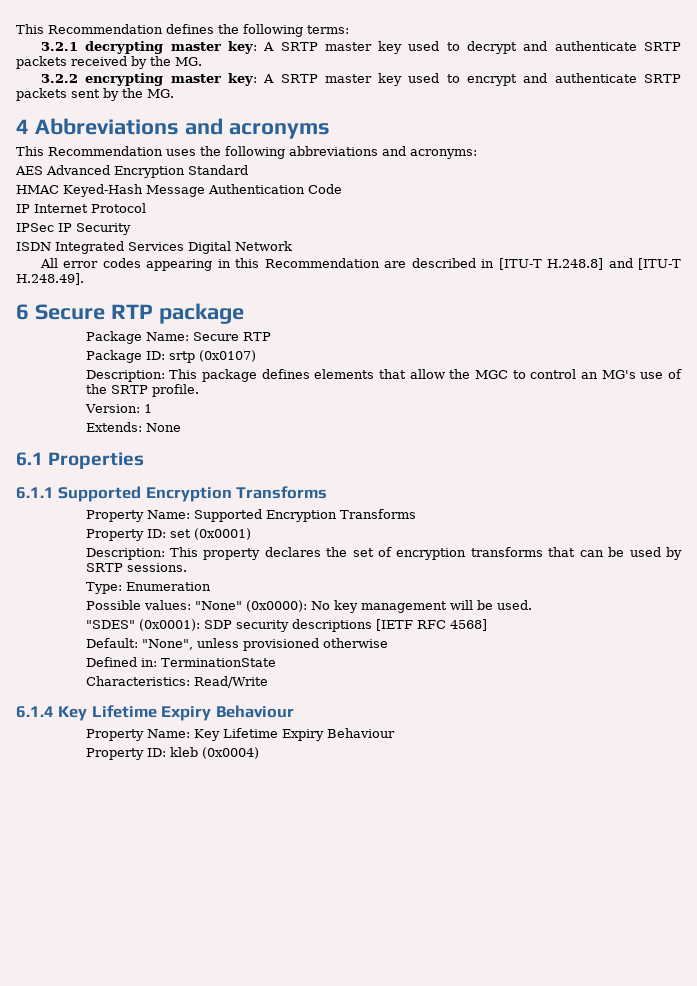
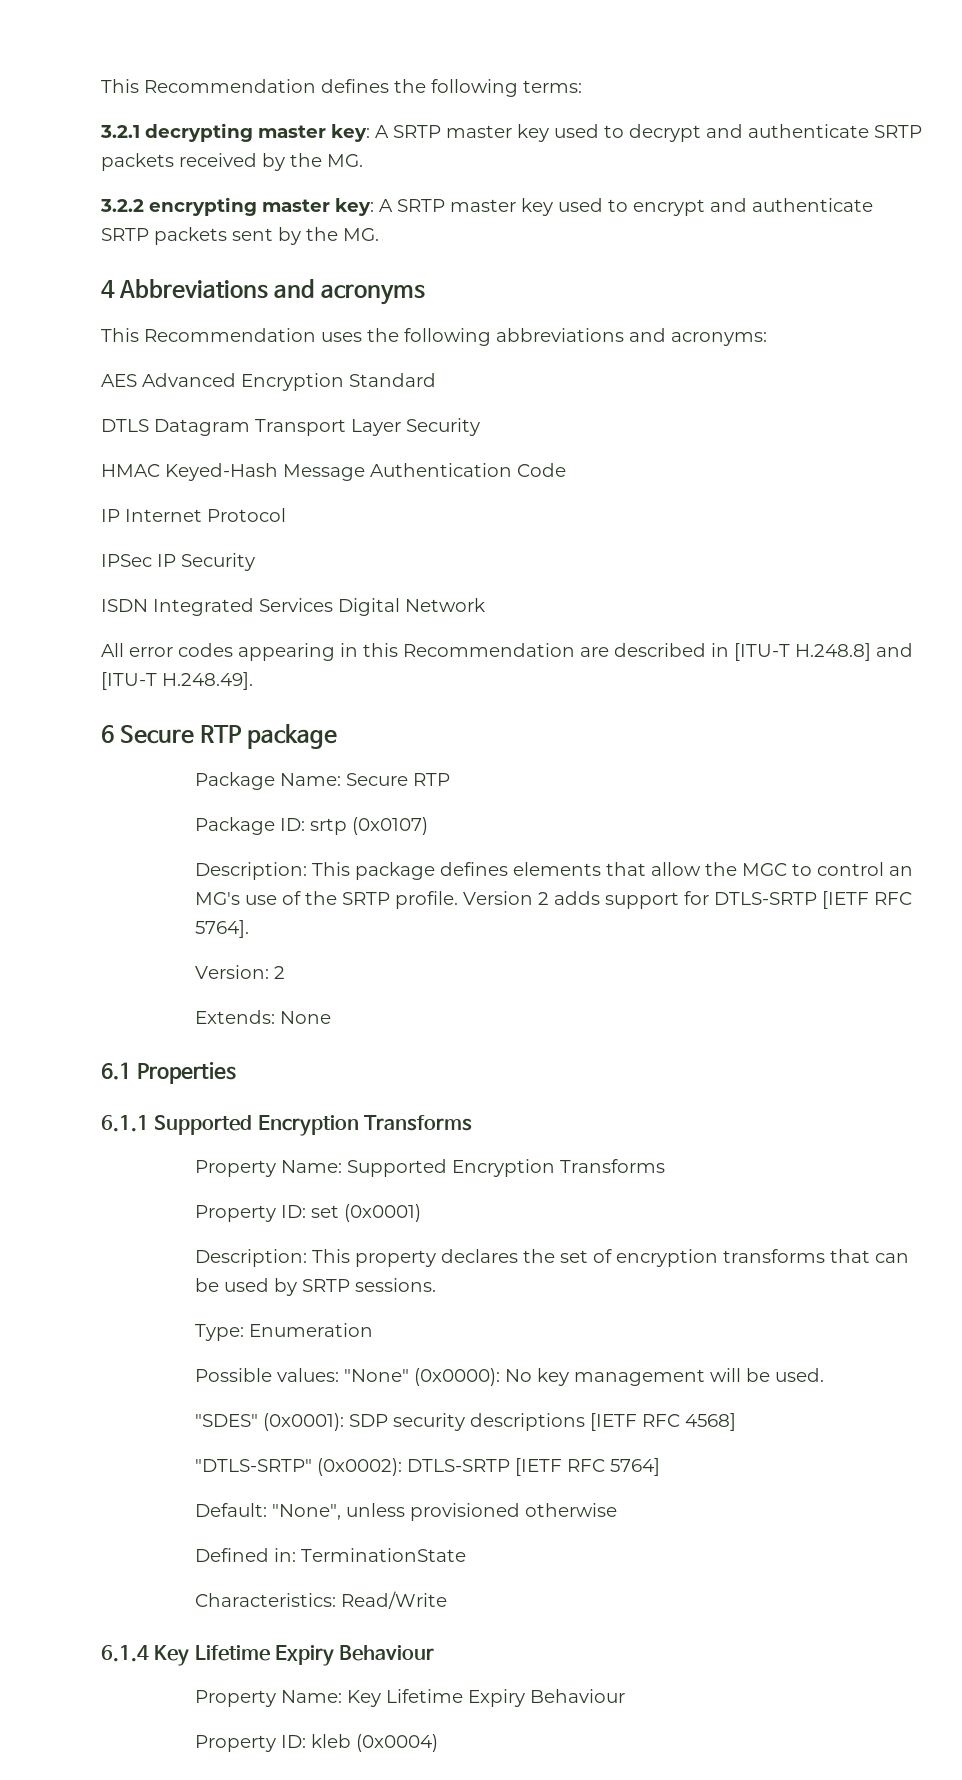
+ DTLS Datagram Transport Layer Security
+ Version 2 adds support for DTLS-SRTP [IETF RFC 5764].
- Version: 1
+ Version: 2
+ "DTLS-SRTP" (0x0002): DTLS-SRTP [IETF RFC 5764]

